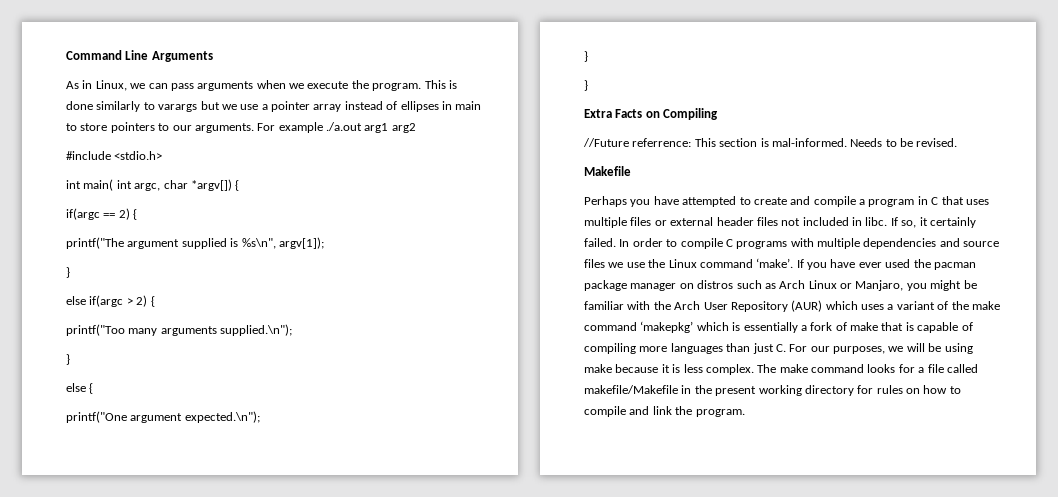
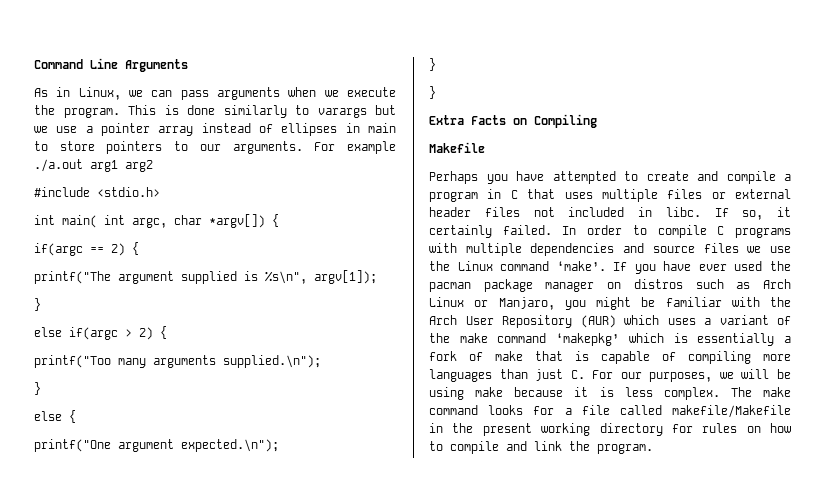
- //Future referrence: This section is mal-informed. Needs to be revised.

